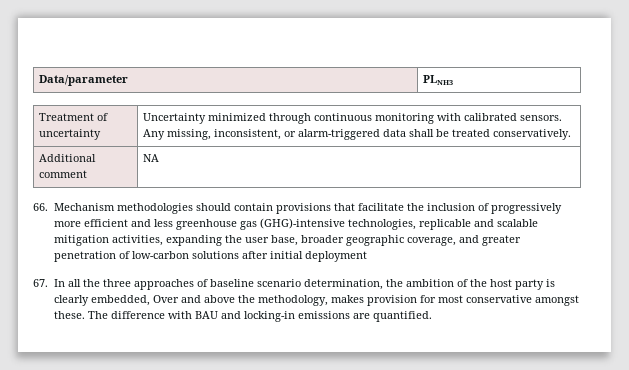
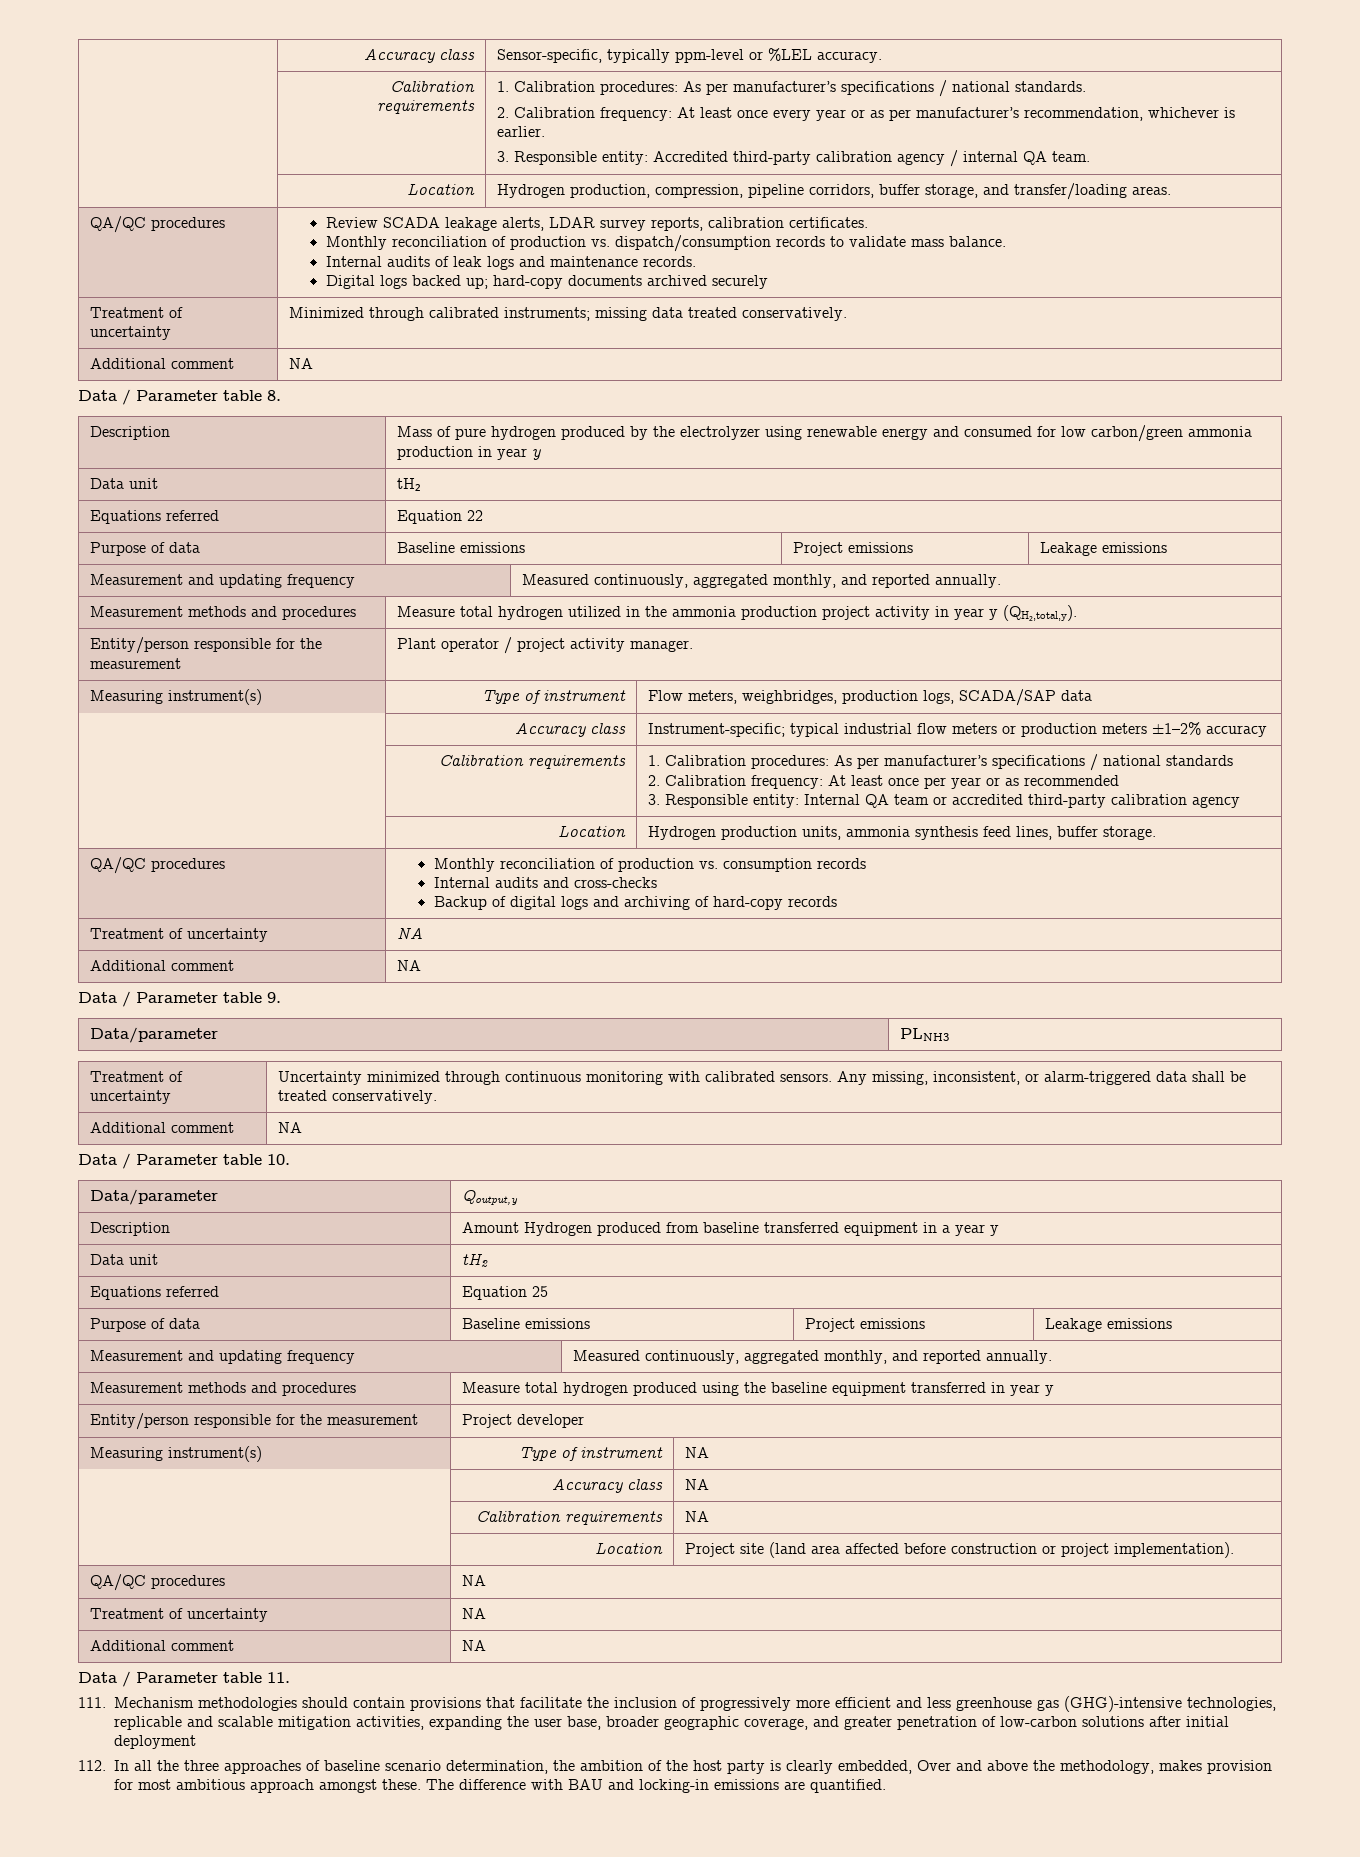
+ | Accuracy class | Sensor-specific, typically ppm-level or %LEL accuracy.
+ | Calibration requirements | 1. Calibration procedures: As per manufacturer’s specifications / national standards.
+ 2. Calibration frequency: At least once every year or as per manufacturer’s recommendation, whichever is earlier.
+ 3. Responsible entity: Accredited third-party calibration agency / internal QA team.
+ | Location | Hydrogen production, compression, pipeline corridors, buffer storage, and transfer/loading areas.
+ QA/QC procedures | Review SCADA leakage alerts, LDAR survey reports, calibration certificates.
+ Monthly reconciliation of production vs. dispatch/consumption records to validate mass balance.
+ Internal audits of leak logs and maintenance records.
+ Digital logs backed up; hard-copy documents archived securely
+ Treatment of uncertainty | Minimized through calibrated instruments; missing data treated conservatively.
+ Additional comment | NA
+ Data / Parameter table 8.
+ Description | Mass of pure hydrogen produced by the electrolyzer using renewable energy and consumed for low carbon/green ammonia production in year y
+ Data unit | tH₂
+ Equations referred | Equation 22
+ Purpose of data | Baseline emissions | Project emissions | Leakage emissions
+ Measurement and updating frequency | Measured continuously, aggregated monthly, and reported annually.
+ Measurement methods and procedures | Measure total hydrogen utilized in the ammonia production project activity in year y (QH₂,total,y).
+ Entity/person responsible for the measurement | Plant operator / project activity manager.
+ Measuring instrument(s) | Type of instrument | Flow meters, weighbridges, production logs, SCADA/SAP data
+ | Accuracy class | Instrument-specific; typical industrial flow meters or production meters ±1–2% accuracy
+ | Calibration requirements | 1. Calibration procedures: As per manufacturer’s specifications / national standards
+ 2. Calibration frequency: At least once per year or as recommended
+ 3. Responsible entity: Internal QA team or accredited third-party calibration agency
+ | Location | Hydrogen production units, ammonia synthesis feed lines, buffer storage.
+ QA/QC procedures | Monthly reconciliation of production vs. consumption records
+ Internal audits and cross-checks
+ Backup of digital logs and archiving of hard-copy records
+ Treatment of uncertainty | NA
+ Additional comment | NA
+ Data / Parameter table 9.
- 66. Mechanism methodologies should contain provisions that facilitate the inclusion of progressively more efficient and less greenhouse gas (GHG)-intensive technologies, replicable and scalable mitigation activities, expanding the user base, broader geographic coverage, and greater penetration of low-carbon solutions after initial deployment
+ Data / Parameter table 10.
+ Data/parameter | Qoutput,y
+ Description | Amount Hydrogen produced from baseline transferred equipment in a year y
+ Data unit | tH2
+ Equations referred | Equation 25
+ Purpose of data | Baseline emissions | Project emissions | Leakage emissions
+ Measurement and updating frequency | Measured continuously, aggregated monthly, and reported annually.
+ Measurement methods and procedures | Measure total hydrogen produced using the baseline equipment transferred in year y
+ Entity/person responsible for the measurement | Project developer
+ Measuring instrument(s) | Type of instrument | NA
+ | Accuracy class | NA
+ | Calibration requirements | NA
+ | Location | Project site (land area affected before construction or project implementation).
+ QA/QC procedures | NA
+ Treatment of uncertainty | NA
+ Additional comment | NA
+ Data / Parameter table 11.
+ 111. Mechanism methodologies should contain provisions that facilitate the inclusion of progressively more efficient and less greenhouse gas (GHG)-intensive technologies, replicable and scalable mitigation activities, expanding the user base, broader geographic coverage, and greater penetration of low-carbon solutions after initial deployment
- 67. In all the three approaches of baseline scenario determination, the ambition of the host party is clearly embedded, Over and above the methodology, makes provision for most conservative amongst these.
+ 112. In all the three approaches of baseline scenario determination, the ambition of the host party is clearly embedded, Over and above the methodology, makes provision for most ambitious approach amongst these.

